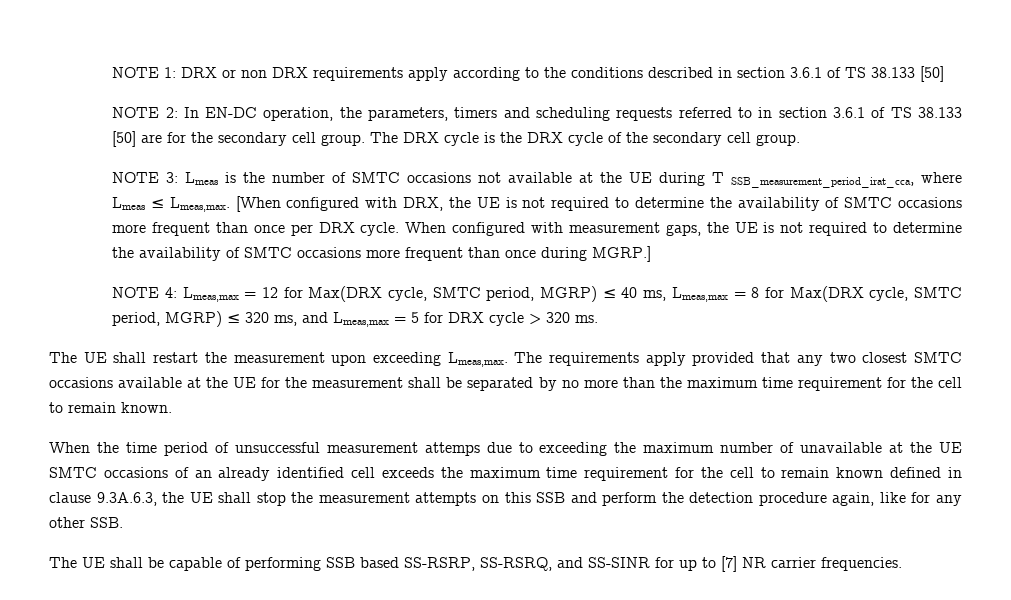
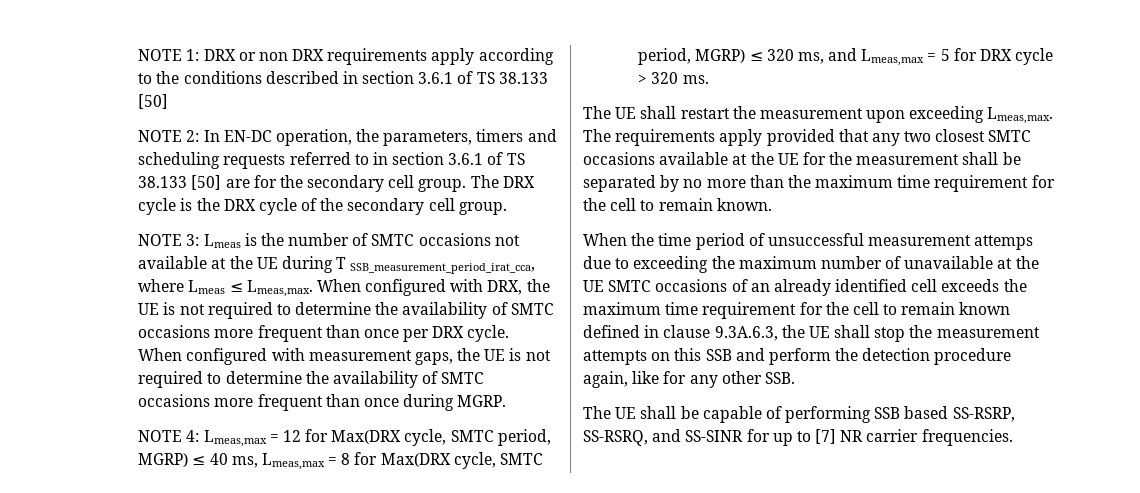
- [When configured with DRX, the UE is not required to determine the availability of SMTC occasions more frequent than once per DRX cycle.
+ When configured with DRX, the UE is not required to determine the availability of SMTC occasions more frequent than once per DRX cycle.
- When configured with measurement gaps, the UE is not required to determine the availability of SMTC occasions more frequent than once during MGRP.]
+ When configured with measurement gaps, the UE is not required to determine the availability of SMTC occasions more frequent than once during MGRP.

